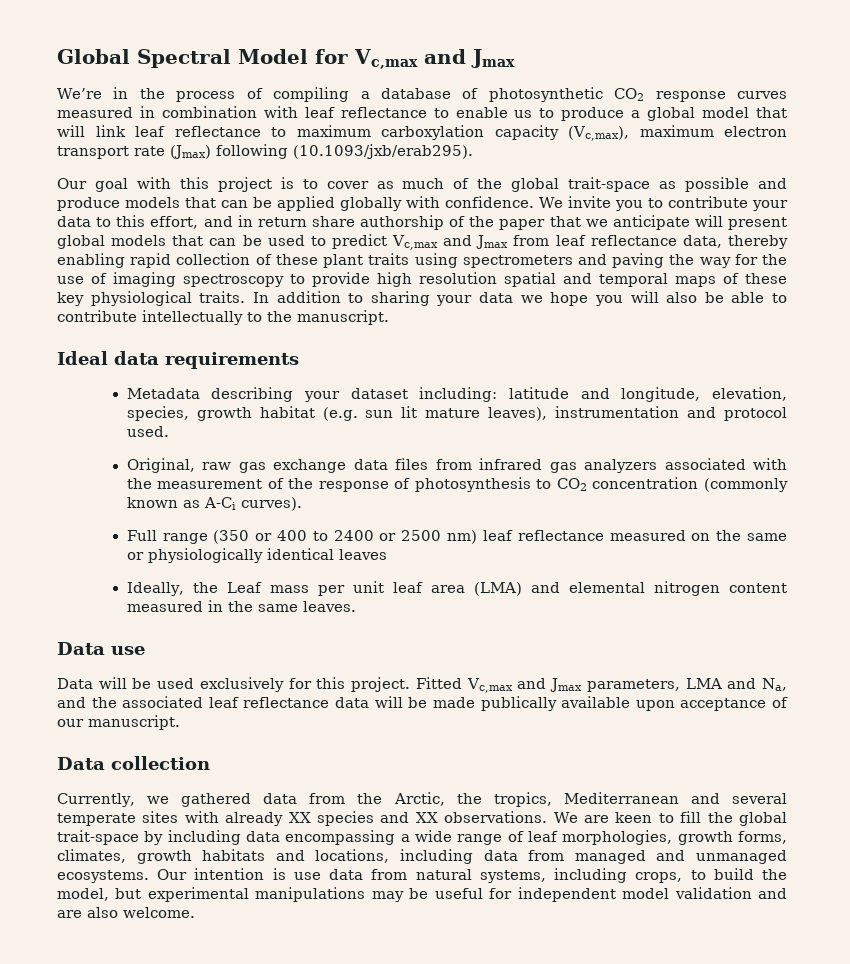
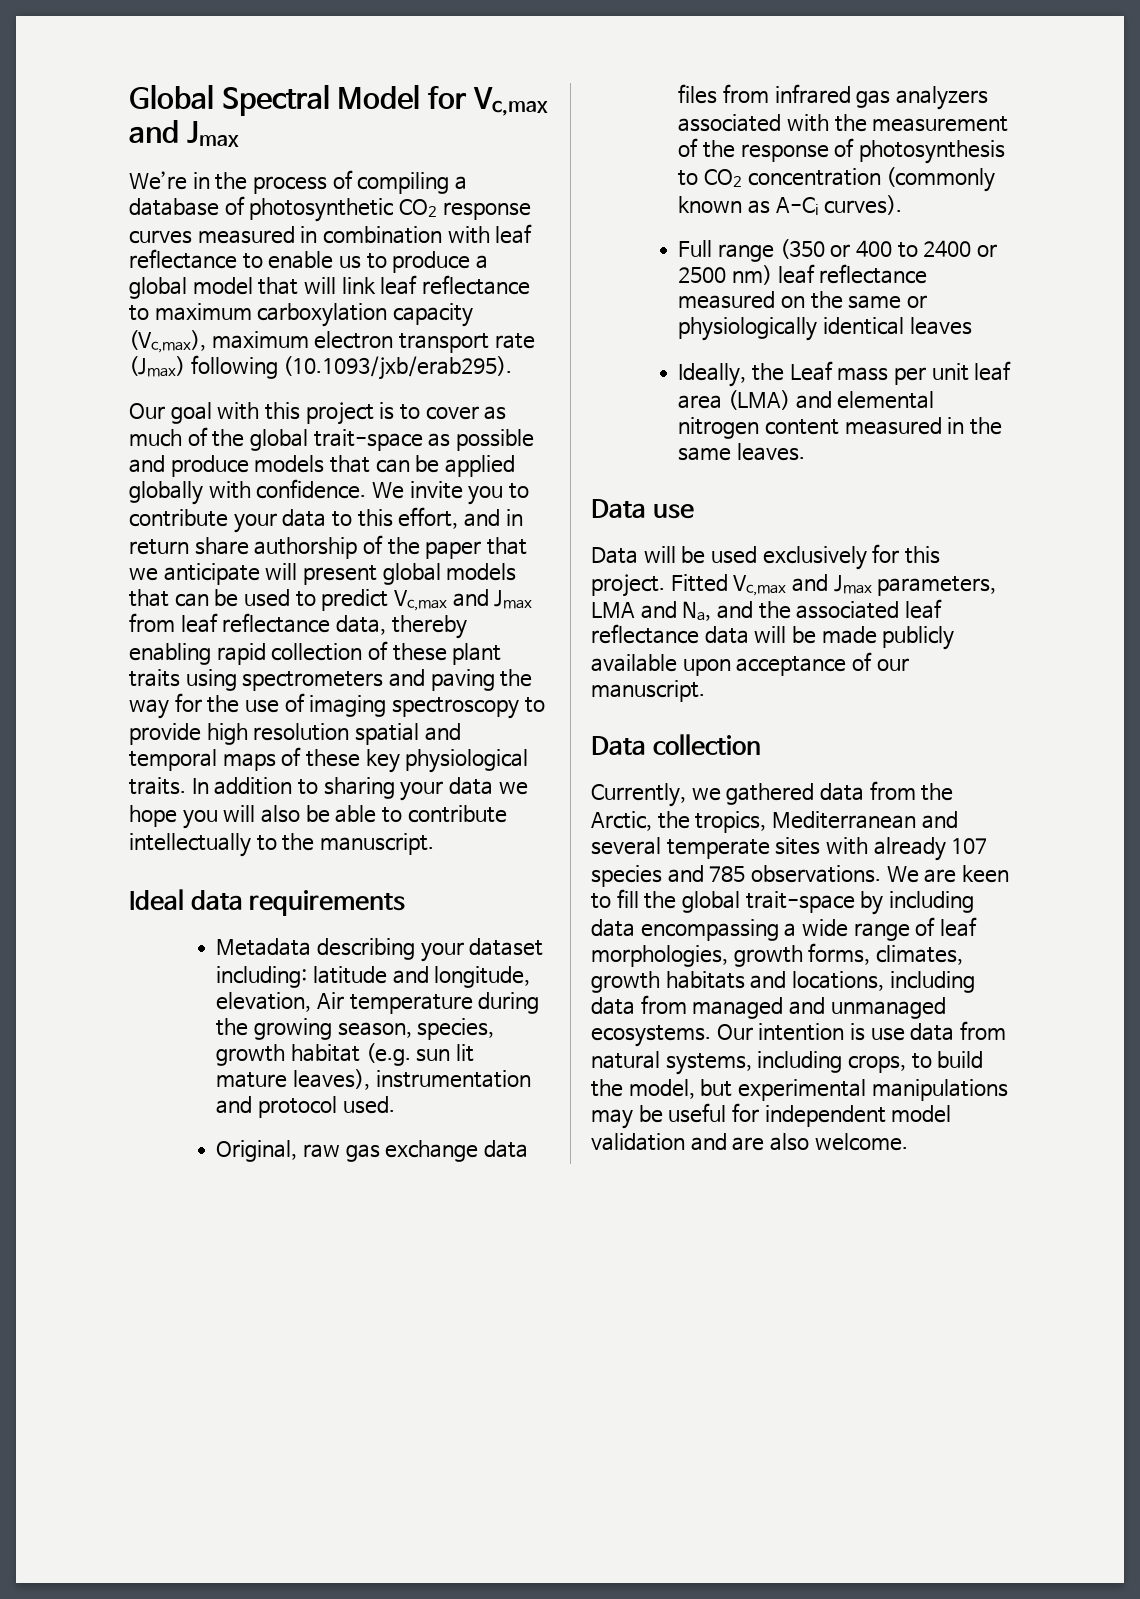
- Metadata describing your dataset including: latitude and longitude, elevation, species, growth habitat (e.g. sun lit mature leaves), instrumentation and protocol used.
+ Metadata describing your dataset including: latitude and longitude, elevation, Air temperature during the growing season, species, growth habitat (e.g. sun lit mature leaves), instrumentation and protocol used.
- Fitted Vc,max and Jmax parameters, LMA and Na, and the associated leaf reflectance data will be made publically available upon acceptance of our manuscript.
+ Fitted Vc,max and Jmax parameters, LMA and Na, and the associated leaf reflectance data will be made publicly available upon acceptance of our manuscript.
- Currently, we gathered data from the Arctic, the tropics, Mediterranean and several temperate sites with already XX species and XX observations.
+ Currently, we gathered data from the Arctic, the tropics, Mediterranean and several temperate sites with already 107 species and 785 observations.

